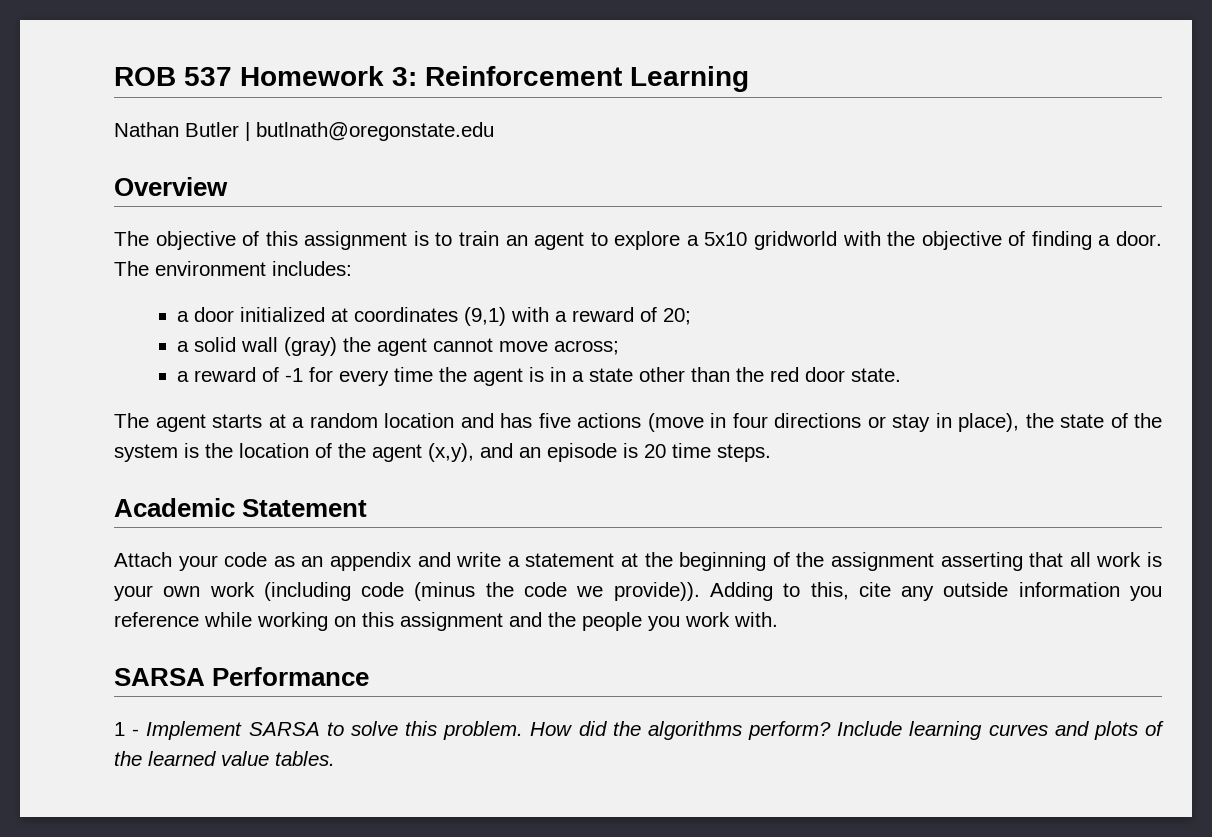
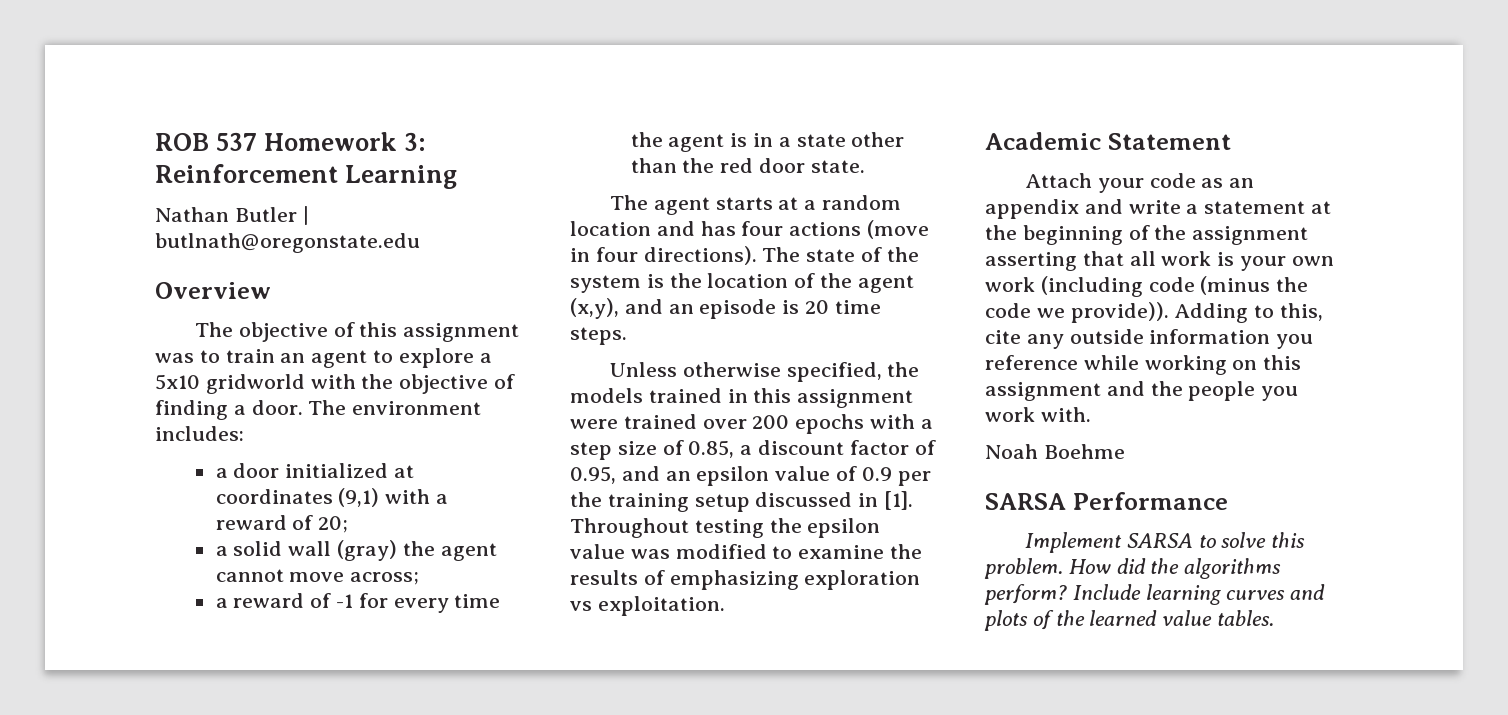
- The objective of this assignment is to train an agent to explore a 5x10 gridworld with the objective of finding a door.
+ The objective of this assignment was to train an agent to explore a 5x10 gridworld with the objective of finding a door.
- The agent starts at a random location and has five actions (move in four directions or stay in place), the state of the system is the location of the agent (x,y), and an episode is 20 time steps.
+ The agent starts at a random location and has four actions (move in four directions). The state of the system is the location of the agent (x,y), and an episode is 20 time steps.
+ Unless otherwise specified, the models trained in this assignment were trained over 200 epochs with a step size of 0.85, a discount factor of 0.95, and an epsilon value of 0.9 per the training setup discussed in [1]. Throughout testing the epsilon value was modified to examine the results of emphasizing exploration vs exploitation.
+ Noah Boehme
- 1 - Implement SARSA to solve this problem.
+ Implement SARSA to solve this problem.

